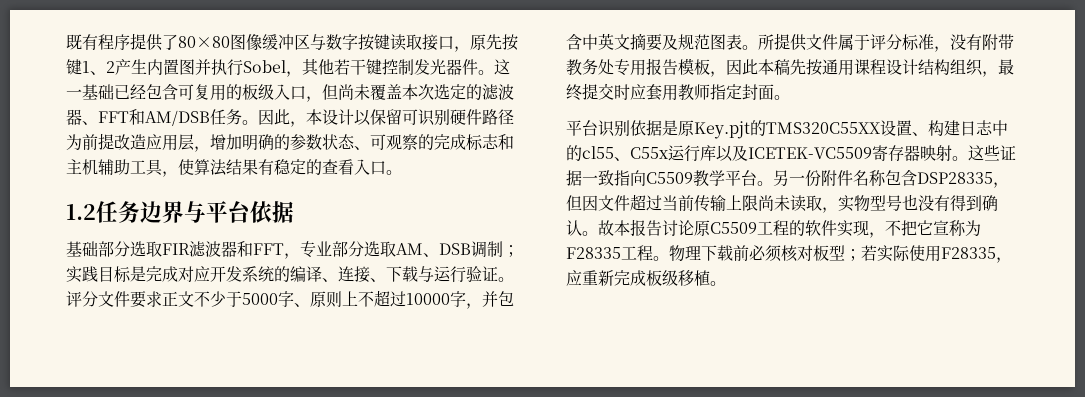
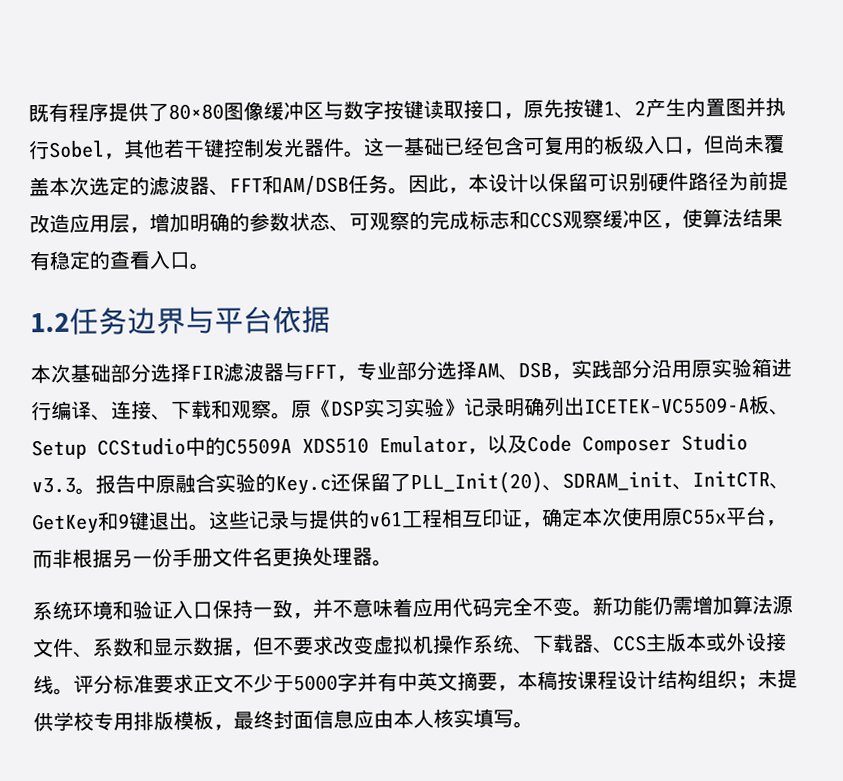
- 因此，本设计以保留可识别硬件路径为前提改造应用层，增加明确的参数状态、可观察的完成标志和主机辅助工具，使算法结果有稳定的查看入口。
+ 因此，本设计以保留可识别硬件路径为前提改造应用层，增加明确的参数状态、可观察的完成标志和CCS观察缓冲区，使算法结果有稳定的查看入口。
- 基础部分选取FIR滤波器和FFT，专业部分选取AM、DSB调制；实践目标是完成对应开发系统的编译、连接、下载与运行验证。评分文件要求正文不少于5000字、原则上不超过10000字，并包含中英文摘要及规范图表。所提供文件属于评分标准，没有附带教务处专用报告模板，因此本稿先按通用课程设计结构组织，最终提交时应套用教师指定封面。
- 平台识别依据是原Key.pjt的TMS320C55XX设置、构建日志中的cl55、C55x运行库以及ICETEK-VC5509寄存器映射。这些证据一致指向C5509教学平台。另一份附件名称包含DSP28335，但因文件超过当前传输上限尚未读取，实物型号也没有得到确认。故本报告讨论原C5509工程的软件实现，不把它宣称为F28335工程。物理下载前必须核对板型；若实际使用F28335，应重新完成板级移植。
+ 本次基础部分选择FIR滤波器与FFT，专业部分选择AM、DSB，实践部分沿用原实验箱进行编译、连接、下载和观察。原《DSP实习实验》记录明确列出ICETEK–VC5509-A板、Setup CCStudio中的C5509A XDS510 Emulator，以及Code Composer Studio v3.3。报告中原融合实验的Key.c还保留了PLL_Init(20)、SDRAM_init、InitCTR、GetKey和9键退出。这些记录与提供的v61工程相互印证，确定本次使用原C55x平台，而非根据另一份手册文件名更换处理器。
+ 系统环境和验证入口保持一致，并不意味着应用代码完全不变。新功能仍需增加算法源文件、系数和显示数据，但不要求改变虚拟机操作系统、下载器、CCS主版本或外设接线。评分标准要求正文不少于5000字并有中英文摘要，本稿按课程设计结构组织；未提供学校专用排版模板，最终封面信息应由本人核实填写。

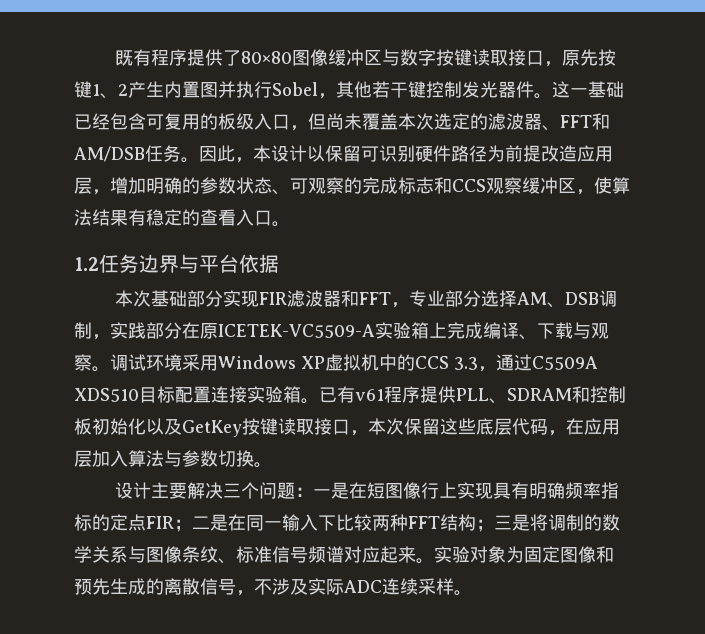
- 本次基础部分选择FIR滤波器与FFT，专业部分选择AM、DSB，实践部分沿用原实验箱进行编译、连接、下载和观察。原《DSP实习实验》记录明确列出ICETEK–VC5509-A板、Setup CCStudio中的C5509A XDS510 Emulator，以及Code Composer Studio v3.3。报告中原融合实验的Key.c还保留了PLL_Init(20)、SDRAM_init、InitCTR、GetKey和9键退出。这些记录与提供的v61工程相互印证，确定本次使用原C55x平台，而非根据另一份手册文件名更换处理器。
- 系统环境和验证入口保持一致，并不意味着应用代码完全不变。新功能仍需增加算法源文件、系数和显示数据，但不要求改变虚拟机操作系统、下载器、CCS主版本或外设接线。评分标准要求正文不少于5000字并有中英文摘要，本稿按课程设计结构组织；未提供学校专用排版模板，最终封面信息应由本人核实填写。
+ 本次基础部分实现FIR滤波器和FFT，专业部分选择AM、DSB调制，实践部分在原ICETEK-VC5509-A实验箱上完成编译、下载与观察。调试环境采用Windows XP虚拟机中的CCS 3.3，通过C5509A XDS510目标配置连接实验箱。已有v61程序提供PLL、SDRAM和控制板初始化以及GetKey按键读取接口，本次保留这些底层代码，在应用层加入算法与参数切换。
+ 设计主要解决三个问题：一是在短图像行上实现具有明确频率指标的定点FIR；二是在同一输入下比较两种FFT结构；三是将调制的数学关系与图像条纹、标准信号频谱对应起来。实验对象为固定图像和预先生成的离散信号，不涉及实际ADC连续采样。

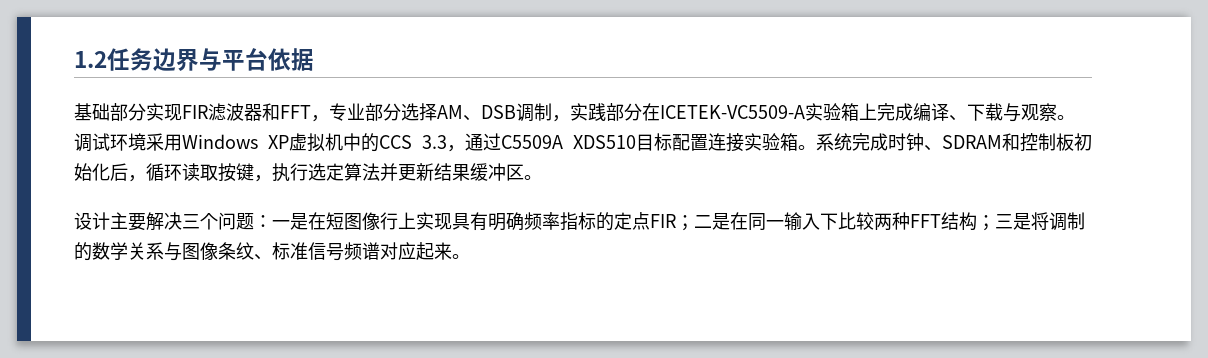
- 既有程序提供了80×80图像缓冲区与数字按键读取接口，原先按键1、2产生内置图并执行Sobel，其他若干键控制发光器件。这一基础已经包含可复用的板级入口，但尚未覆盖本次选定的滤波器、FFT和AM/DSB任务。因此，本设计以保留可识别硬件路径为前提改造应用层，增加明确的参数状态、可观察的完成标志和CCS观察缓冲区，使算法结果有稳定的查看入口。
- 本次基础部分实现FIR滤波器和FFT，专业部分选择AM、DSB调制，实践部分在原ICETEK-VC5509-A实验箱上完成编译、下载与观察。
+ 基础部分实现FIR滤波器和FFT，专业部分选择AM、DSB调制，实践部分在ICETEK-VC5509-A实验箱上完成编译、下载与观察。
- 已有v61程序提供PLL、SDRAM和控制板初始化以及GetKey按键读取接口，本次保留这些底层代码，在应用层加入算法与参数切换。
+ 系统完成时钟、SDRAM和控制板初始化后，循环读取按键，执行选定算法并更新结果缓冲区。
- 实验对象为固定图像和预先生成的离散信号，不涉及实际ADC连续采样。

